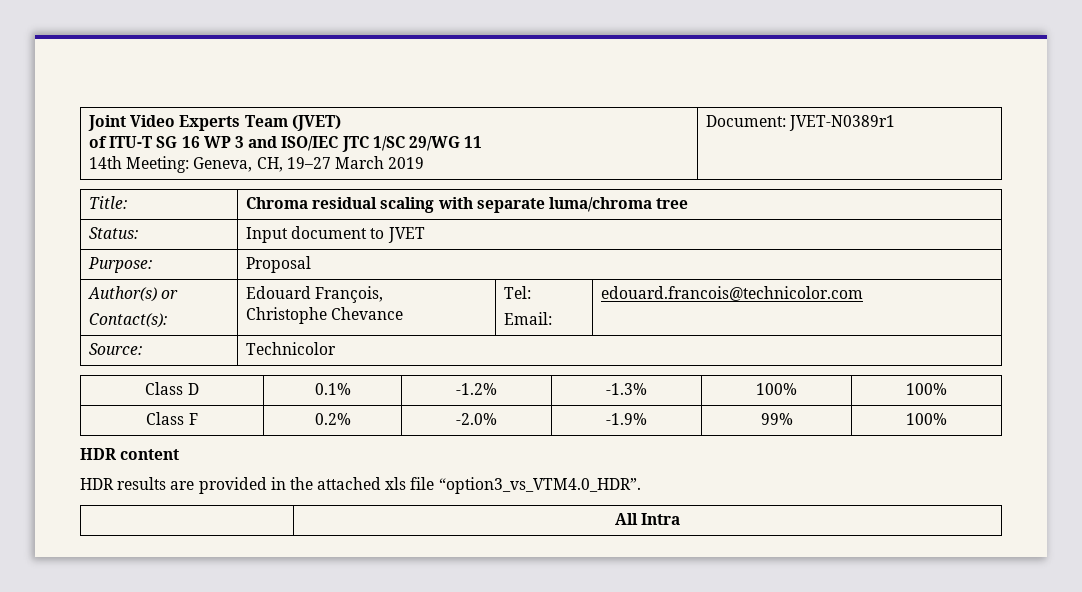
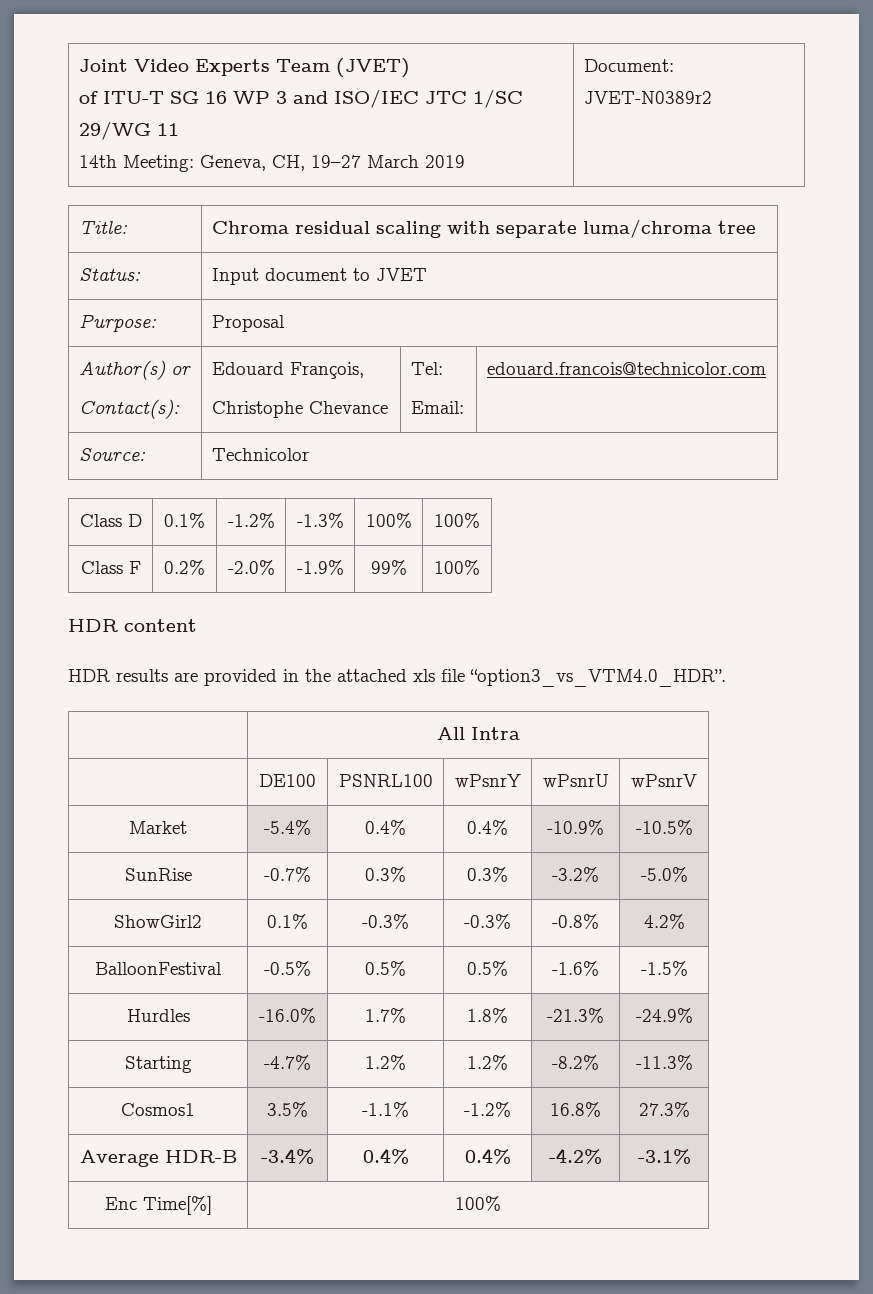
  Joint Video Experts Team (JVET)
  of ITU-T SG 16 WP 3 and ISO/IEC JTC 1/SC 29/WG 11
- 14th Meeting: Geneva, CH, 19–27 March 2019 | Document: JVET-N0389r1
+ 14th Meeting: Geneva, CH, 19–27 March 2019 | Document: JVET-N0389r2
+ | DE100 | PSNRL100 | wPsnrY | wPsnrU | wPsnrV
+ Market | -5.4% | 0.4% | 0.4% | -10.9% | -10.5%
+ SunRise | -0.7% | 0.3% | 0.3% | -3.2% | -5.0%
+ ShowGirl2 | 0.1% | -0.3% | -0.3% | -0.8% | 4.2%
+ BalloonFestival | -0.5% | 0.5% | 0.5% | -1.6% | -1.5%
+ Hurdles | -16.0% | 1.7% | 1.8% | -21.3% | -24.9%
+ Starting | -4.7% | 1.2% | 1.2% | -8.2% | -11.3%
+ Cosmos1 | 3.5% | -1.1% | -1.2% | 16.8% | 27.3%
+ Average HDR-B | -3.4% | 0.4% | 0.4% | -4.2% | -3.1%
+ Enc Time[%] | 100%

